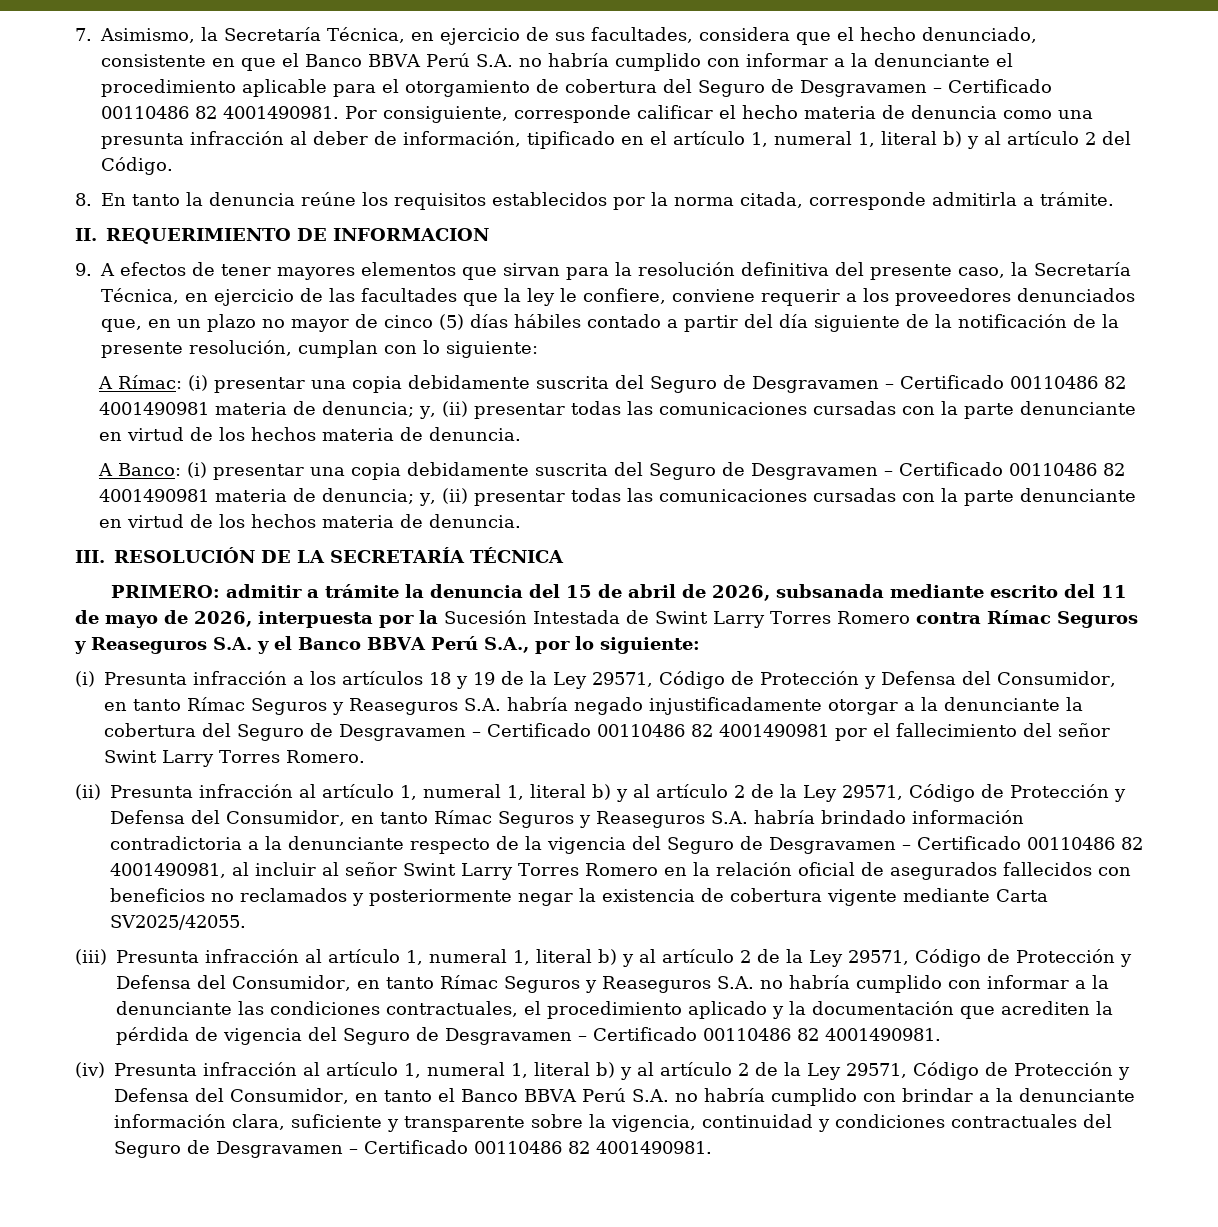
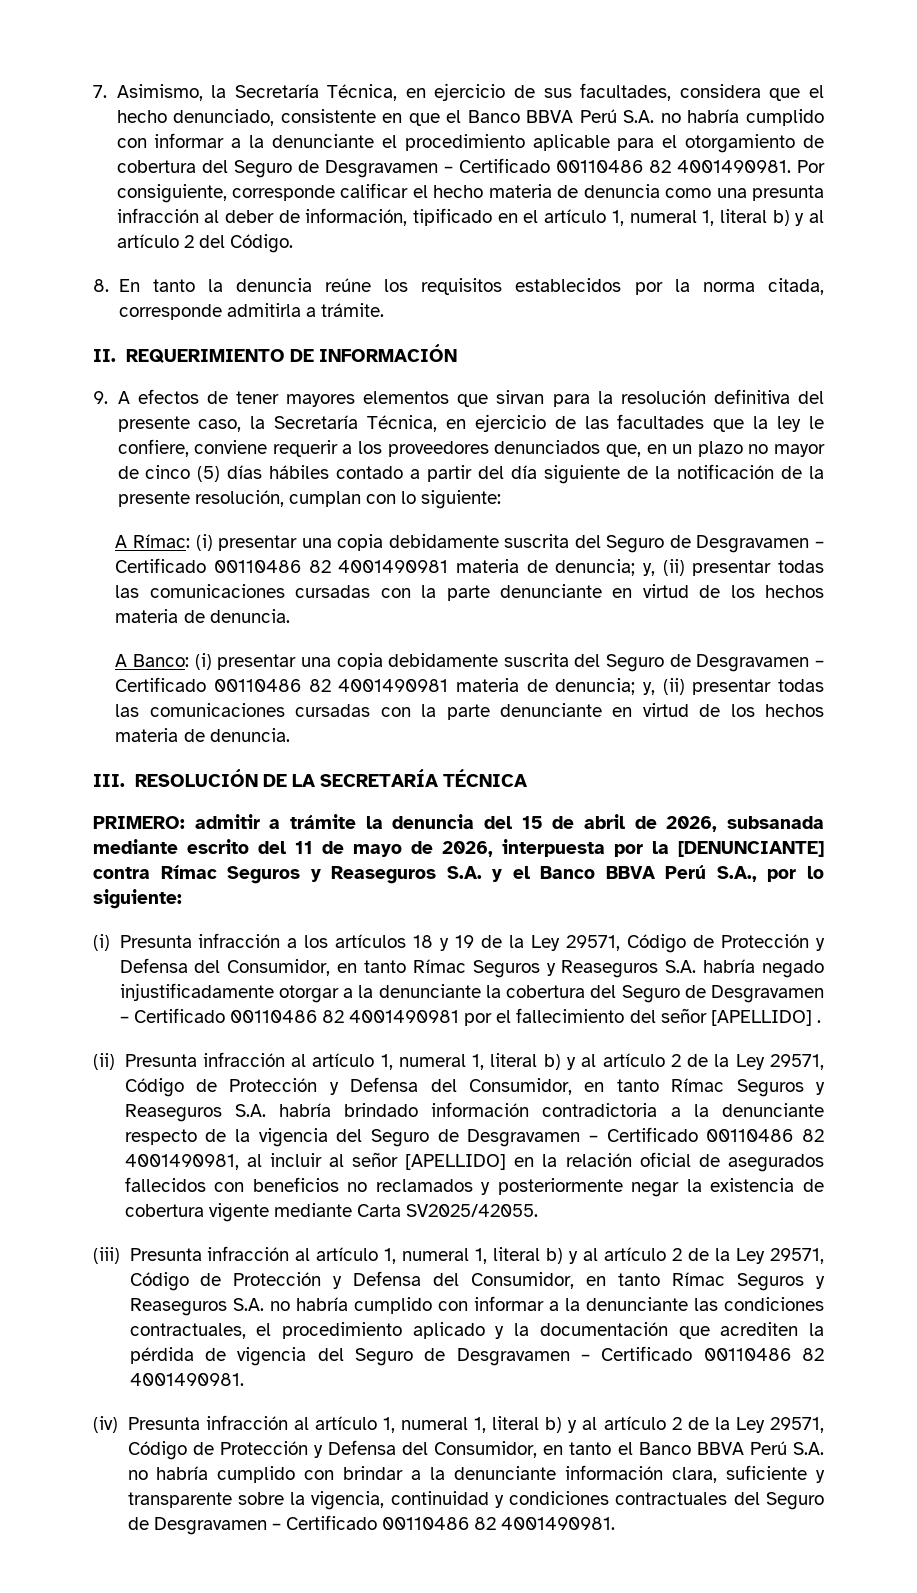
- II. REQUERIMIENTO DE INFORMACION
+ II. REQUERIMIENTO DE INFORMACIÓN
- PRIMERO: admitir a trámite la denuncia del 15 de abril de 2026, subsanada mediante escrito del 11 de mayo de 2026, interpuesta por la Sucesión Intestada de Swint Larry Torres Romero contra Rímac Seguros y Reaseguros S.A. y el Banco BBVA Perú S.A., por lo siguiente:
+ PRIMERO: admitir a trámite la denuncia del 15 de abril de 2026, subsanada mediante escrito del 11 de mayo de 2026, interpuesta por la [DENUNCIANTE] contra Rímac Seguros y Reaseguros S.A. y el Banco BBVA Perú S.A., por lo siguiente:
- (i) Presunta infracción a los artículos 18 y 19 de la Ley 29571, Código de Protección y Defensa del Consumidor, en tanto Rímac Seguros y Reaseguros S.A. habría negado injustificadamente otorgar a la denunciante la cobertura del Seguro de Desgravamen – Certificado 00110486 82 4001490981 por el fallecimiento del señor Swint Larry Torres Romero.
+ (i) Presunta infracción a los artículos 18 y 19 de la Ley 29571, Código de Protección y Defensa del Consumidor, en tanto Rímac Seguros y Reaseguros S.A. habría negado injustificadamente otorgar a la denunciante la cobertura del Seguro de Desgravamen – Certificado 00110486 82 4001490981 por el fallecimiento del señor [APELLIDO] .
- (ii) Presunta infracción al artículo 1, numeral 1, literal b) y al artículo 2 de la Ley 29571, Código de Protección y Defensa del Consumidor, en tanto Rímac Seguros y Reaseguros S.A. habría brindado información contradictoria a la denunciante respecto de la vigencia del Seguro de Desgravamen – Certificado 00110486 82 4001490981, al incluir al señor Swint Larry Torres Romero en la relación oficial de asegurados fallecidos con beneficios no reclamados y posteriormente negar la existencia de cobertura vigente mediante Carta SV2025/42055.
+ (ii) Presunta infracción al artículo 1, numeral 1, literal b) y al artículo 2 de la Ley 29571, Código de Protección y Defensa del Consumidor, en tanto Rímac Seguros y Reaseguros S.A. habría brindado información contradictoria a la denunciante respecto de la vigencia del Seguro de Desgravamen – Certificado 00110486 82 4001490981, al incluir al señor [APELLIDO] en la relación oficial de asegurados fallecidos con beneficios no reclamados y posteriormente negar la existencia de cobertura vigente mediante Carta SV2025/42055.

